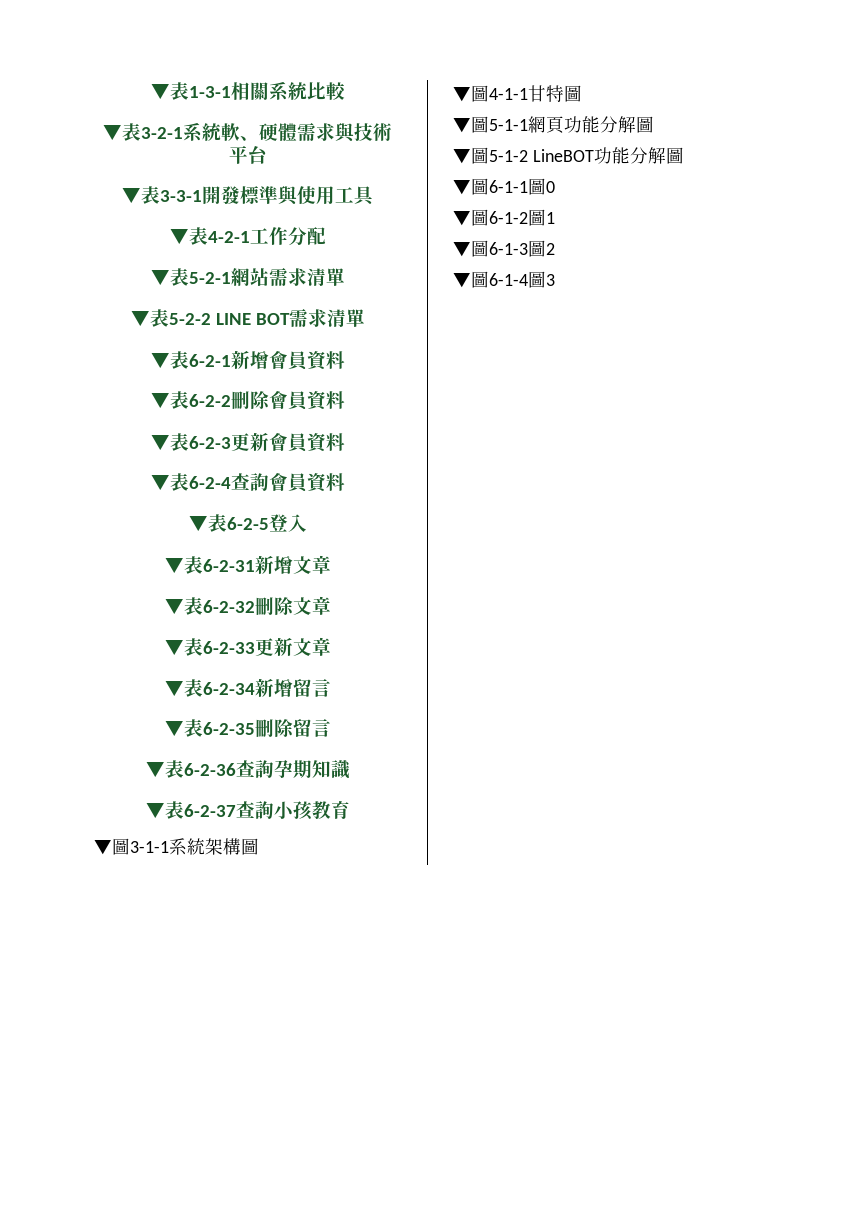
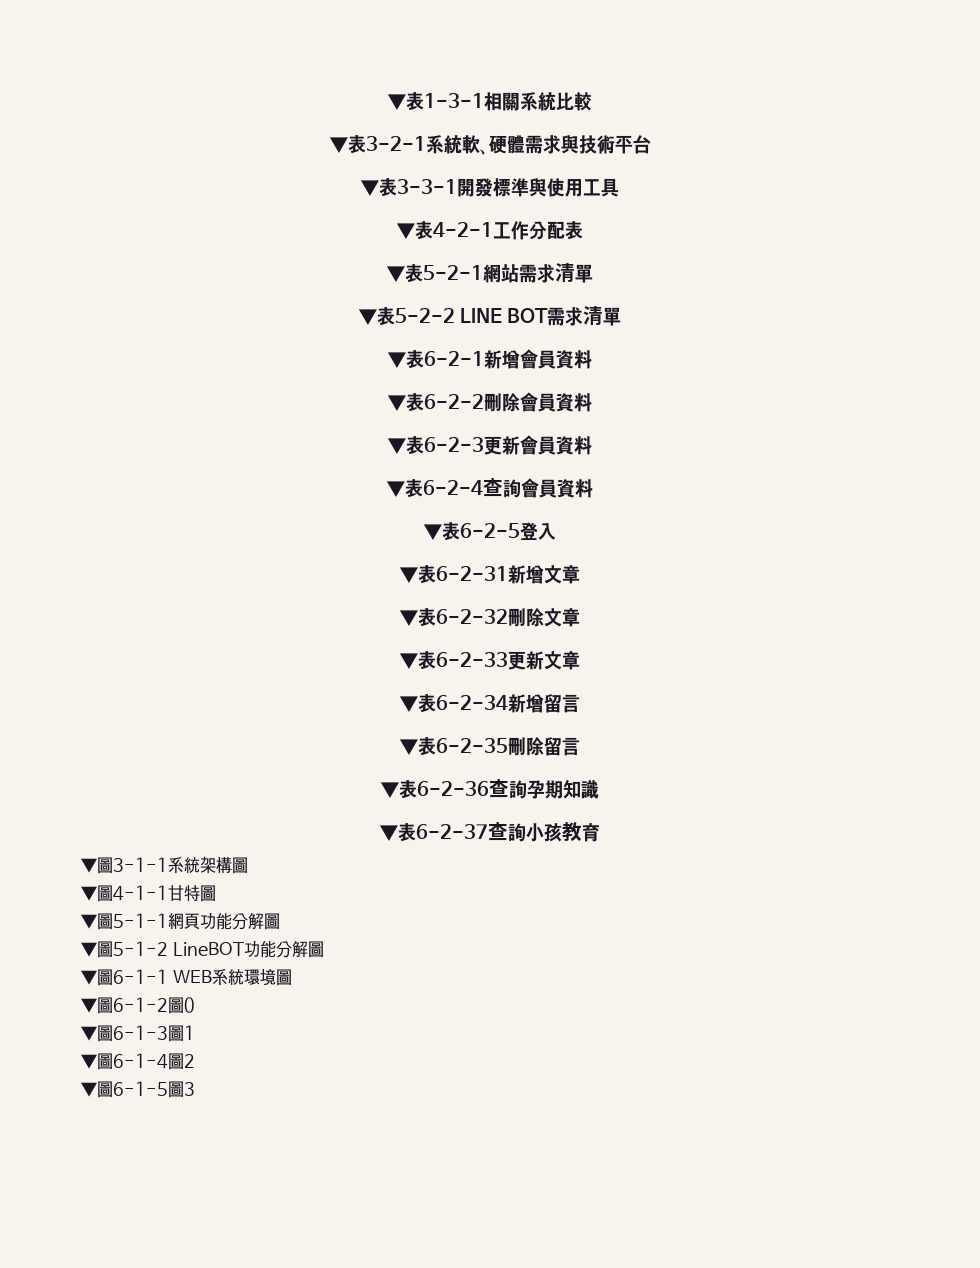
- ▼表4-2-1工作分配
+ ▼表4-2-1工作分配表
- ▼圖6-1-1圖0
+ ▼圖6-1-1 WEB系統環境圖
+ ▼圖6-1-2圖0
- ▼圖6-1-2圖1
+ ▼圖6-1-3圖1
- ▼圖6-1-3圖2
+ ▼圖6-1-4圖2
- ▼圖6-1-4圖3
+ ▼圖6-1-5圖3

